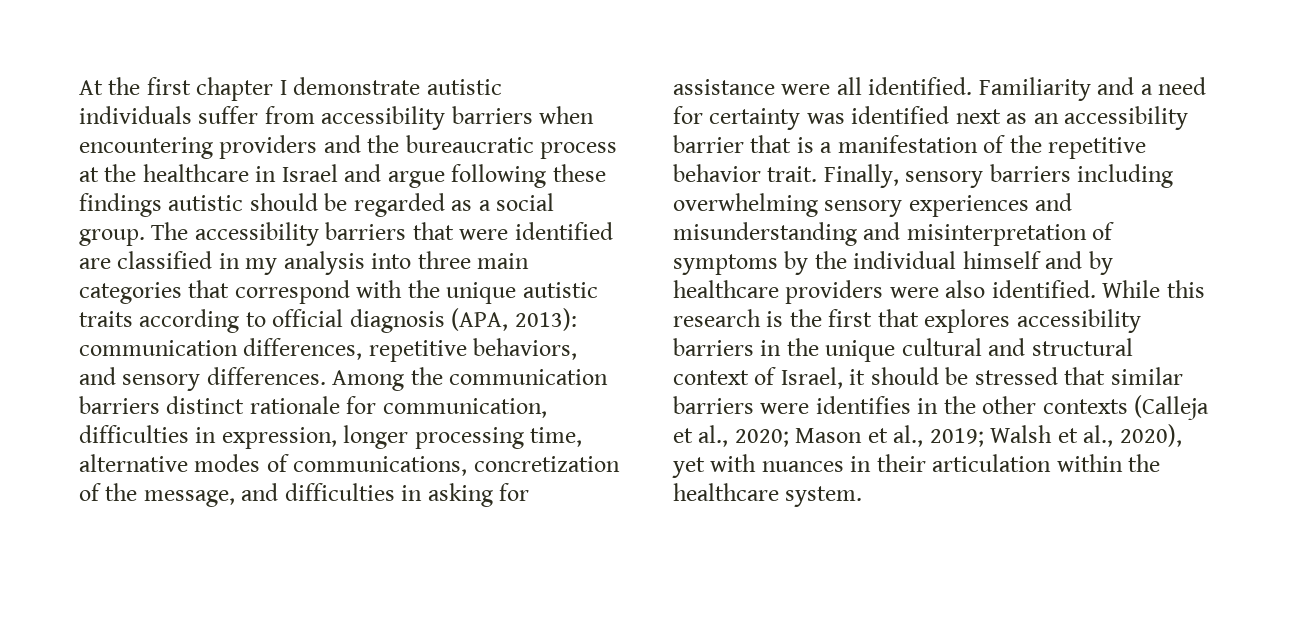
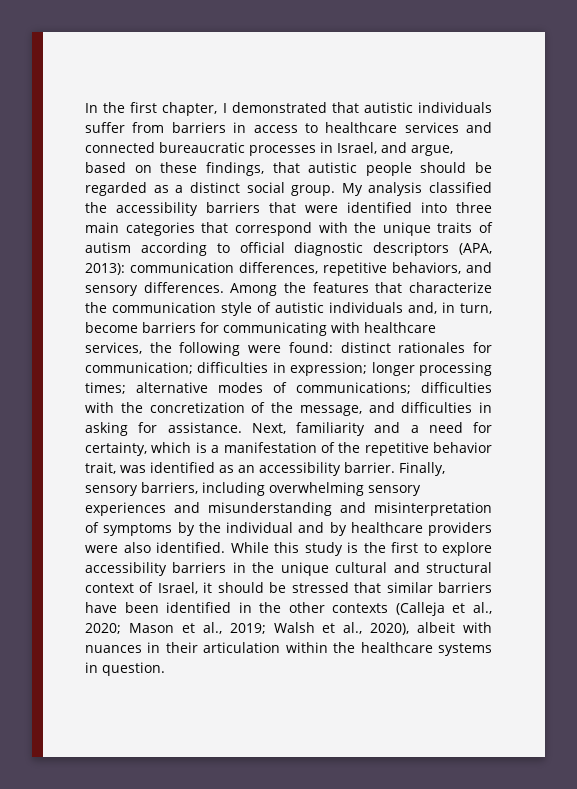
- At the first chapter I demonstrate autistic individuals suffer from accessibility barriers when encountering providers and the bureaucratic process at the healthcare in Israel and argue following these findings autistic should be regarded as a social group.
+ In the first chapter, I demonstrated that autistic individuals suffer from barriers in access to healthcare services and connected bureaucratic processes in Israel, and argue, based on these findings, that autistic people should be regarded as a distinct social group.
- The accessibility barriers that were identified are classified in my analysis into three main categories that correspond with the unique autistic traits according to official diagnosis (APA, 2013): communication differences, repetitive behaviors, and sensory differences.
+ My analysis classified the accessibility barriers that were identified into three main categories that correspond with the unique traits of autism according to official diagnostic descriptors (APA, 2013): communication differences, repetitive behaviors, and sensory differences.
- Among the communication barriers distinct rationale for communication, difficulties in expression, longer processing time, alternative modes of communications, concretization of the message, and difficulties in asking for assistance were all identified. Familiarity and a need for certainty was identified next as an accessibility barrier that is a manifestation of the repetitive behavior trait.
+ Among the features that characterize the communication style of autistic individuals and, in turn, become barriers for communicating with healthcare services, the following were found: distinct rationales for communication; difficulties in expression; longer processing times; alternative modes of communications; difficulties with the concretization of the message, and difficulties in asking for assistance. Next, familiarity and a need for certainty, which is a manifestation of the repetitive behavior trait, was identified as an accessibility barrier.
- Finally, sensory barriers including overwhelming sensory experiences and misunderstanding and misinterpretation of symptoms by the individual himself and by healthcare providers were also identified.
+ Finally, sensory barriers, including overwhelming sensory experiences and misunderstanding and misinterpretation of symptoms by the individual and by healthcare providers were also identified.
- While this research is the first that explores accessibility barriers in the unique cultural and structural context of Israel, it should be stressed that similar barriers were identifies in the other contexts (Calleja et al., 2020; Mason et al., 2019; Walsh et al., 2020), yet with nuances in their articulation within the healthcare system.
+ While this study is the first to explore accessibility barriers in the unique cultural and structural context of Israel, it should be stressed that similar barriers have been identified in the other contexts (Calleja et al., 2020; Mason et al., 2019; Walsh et al., 2020), albeit with nuances in their articulation within the healthcare systems in question.

